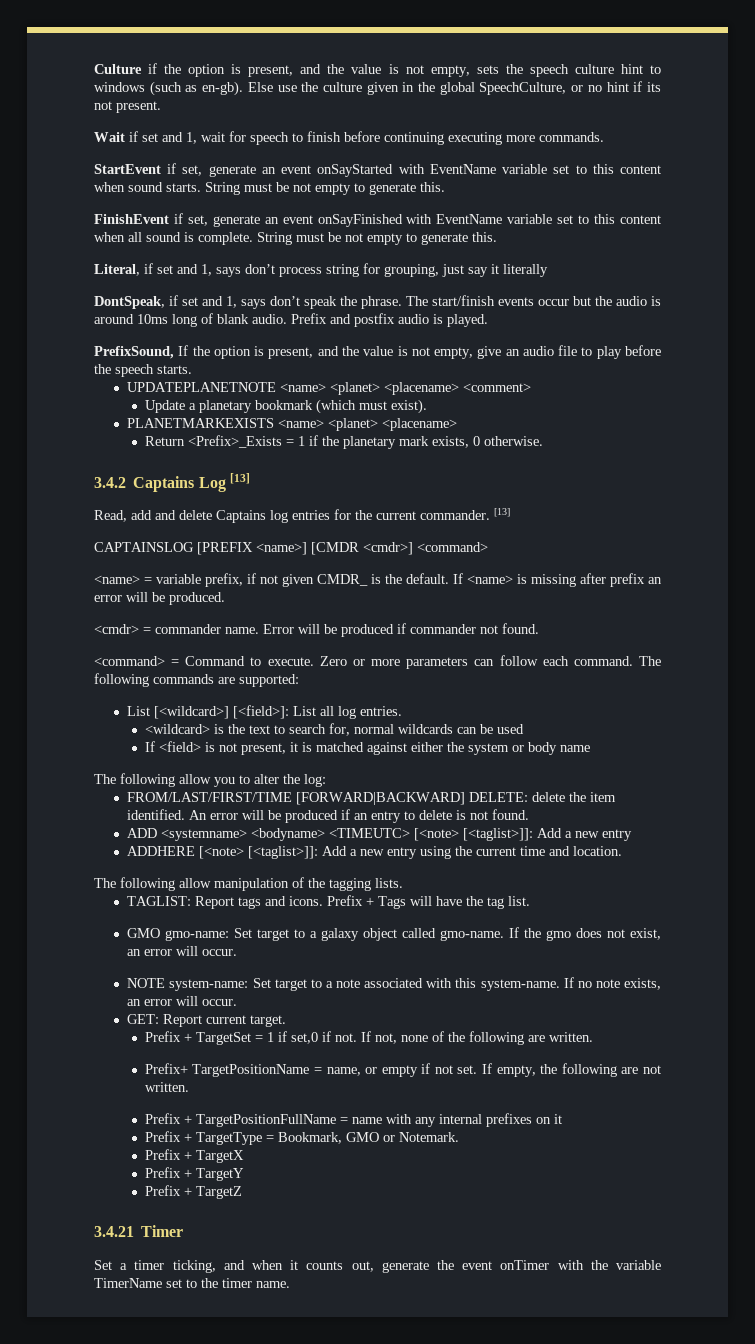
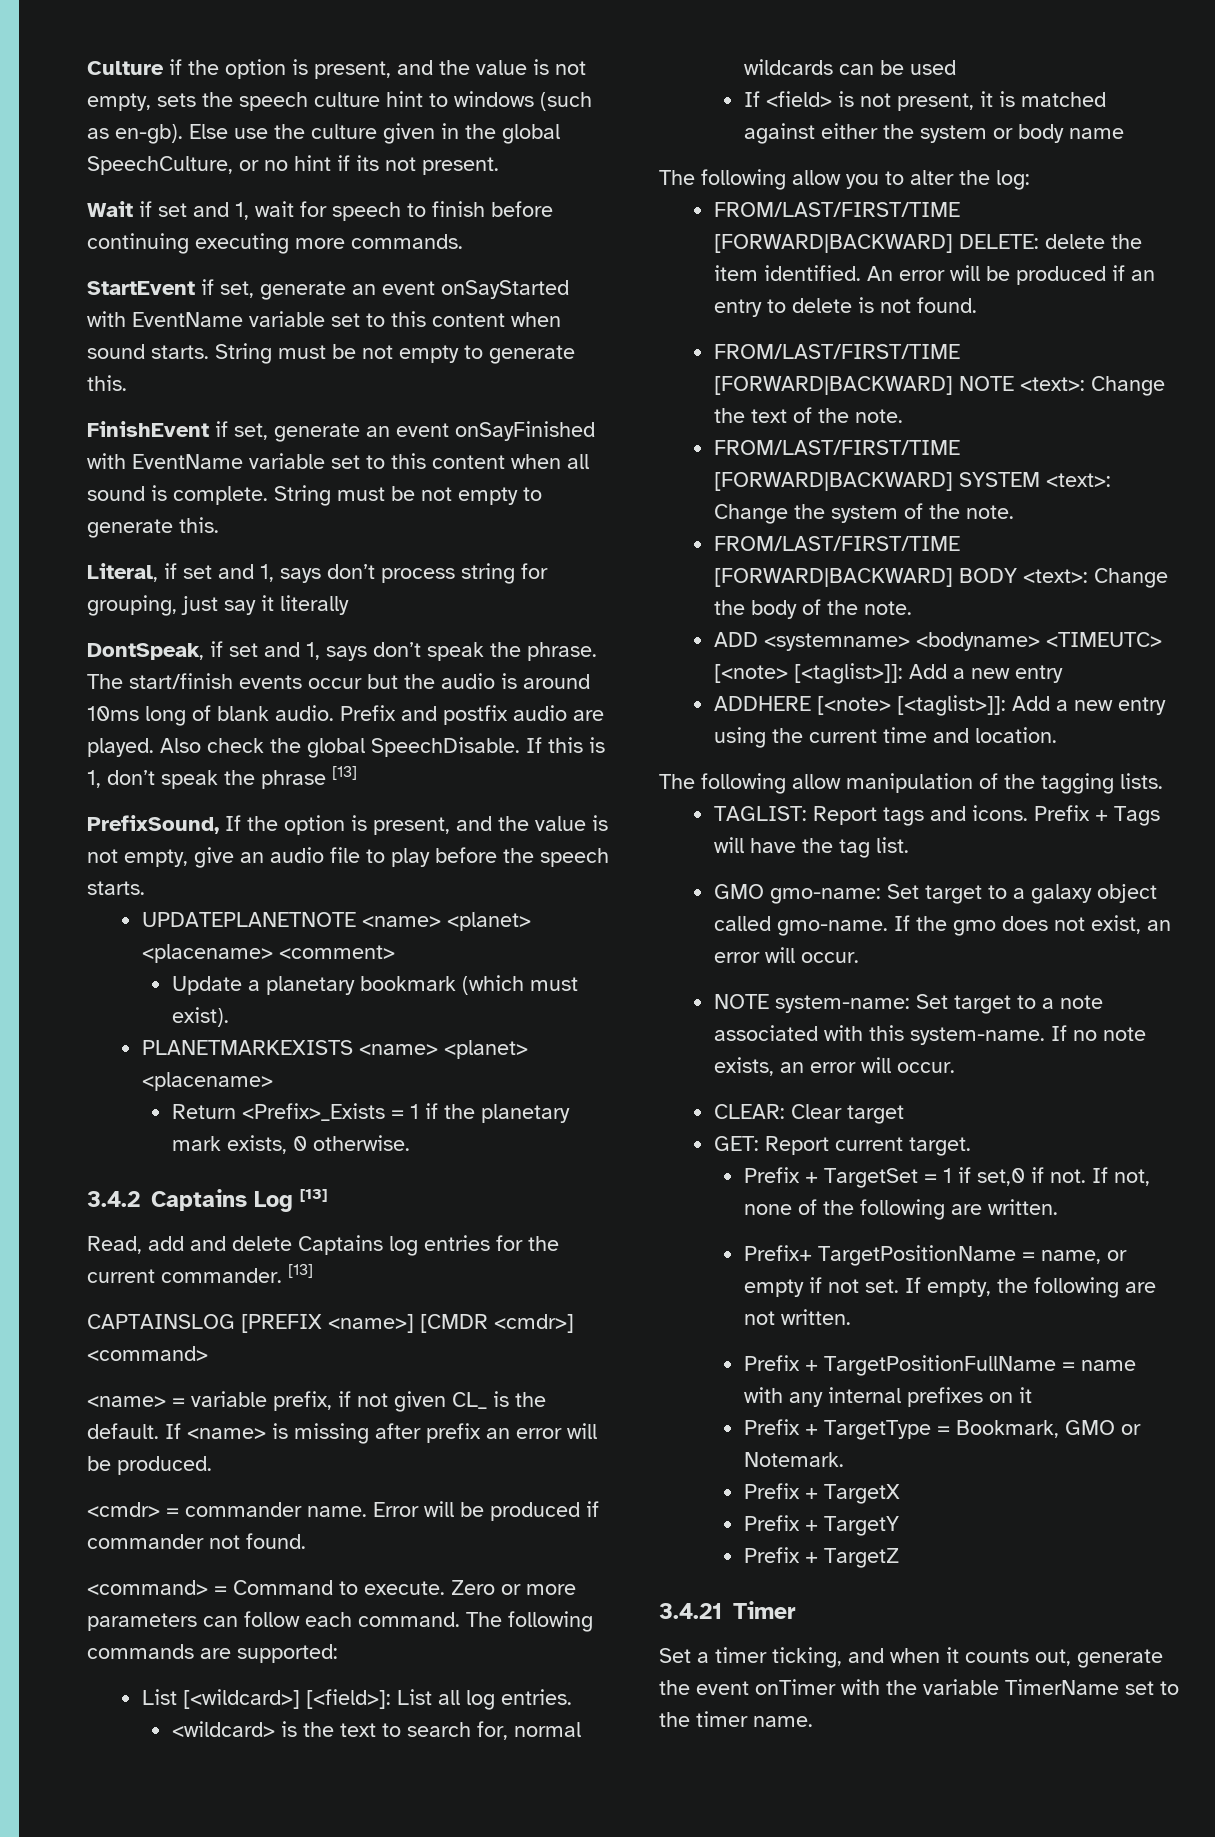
- Prefix and postfix audio is played.
+ Prefix and postfix audio are played. Also check the global SpeechDisable. If this is 1, don’t speak the phrase [13]
- <name> = variable prefix, if not given CMDR_ is the default.
+ <name> = variable prefix, if not given CL_ is the default.
+ FROM/LAST/FIRST/TIME [FORWARD|BACKWARD] NOTE <text>: Change the text of the note.
+ FROM/LAST/FIRST/TIME [FORWARD|BACKWARD] SYSTEM <text>: Change the system of the note.
+ FROM/LAST/FIRST/TIME [FORWARD|BACKWARD] BODY <text>: Change the body of the note.
+ CLEAR: Clear target

